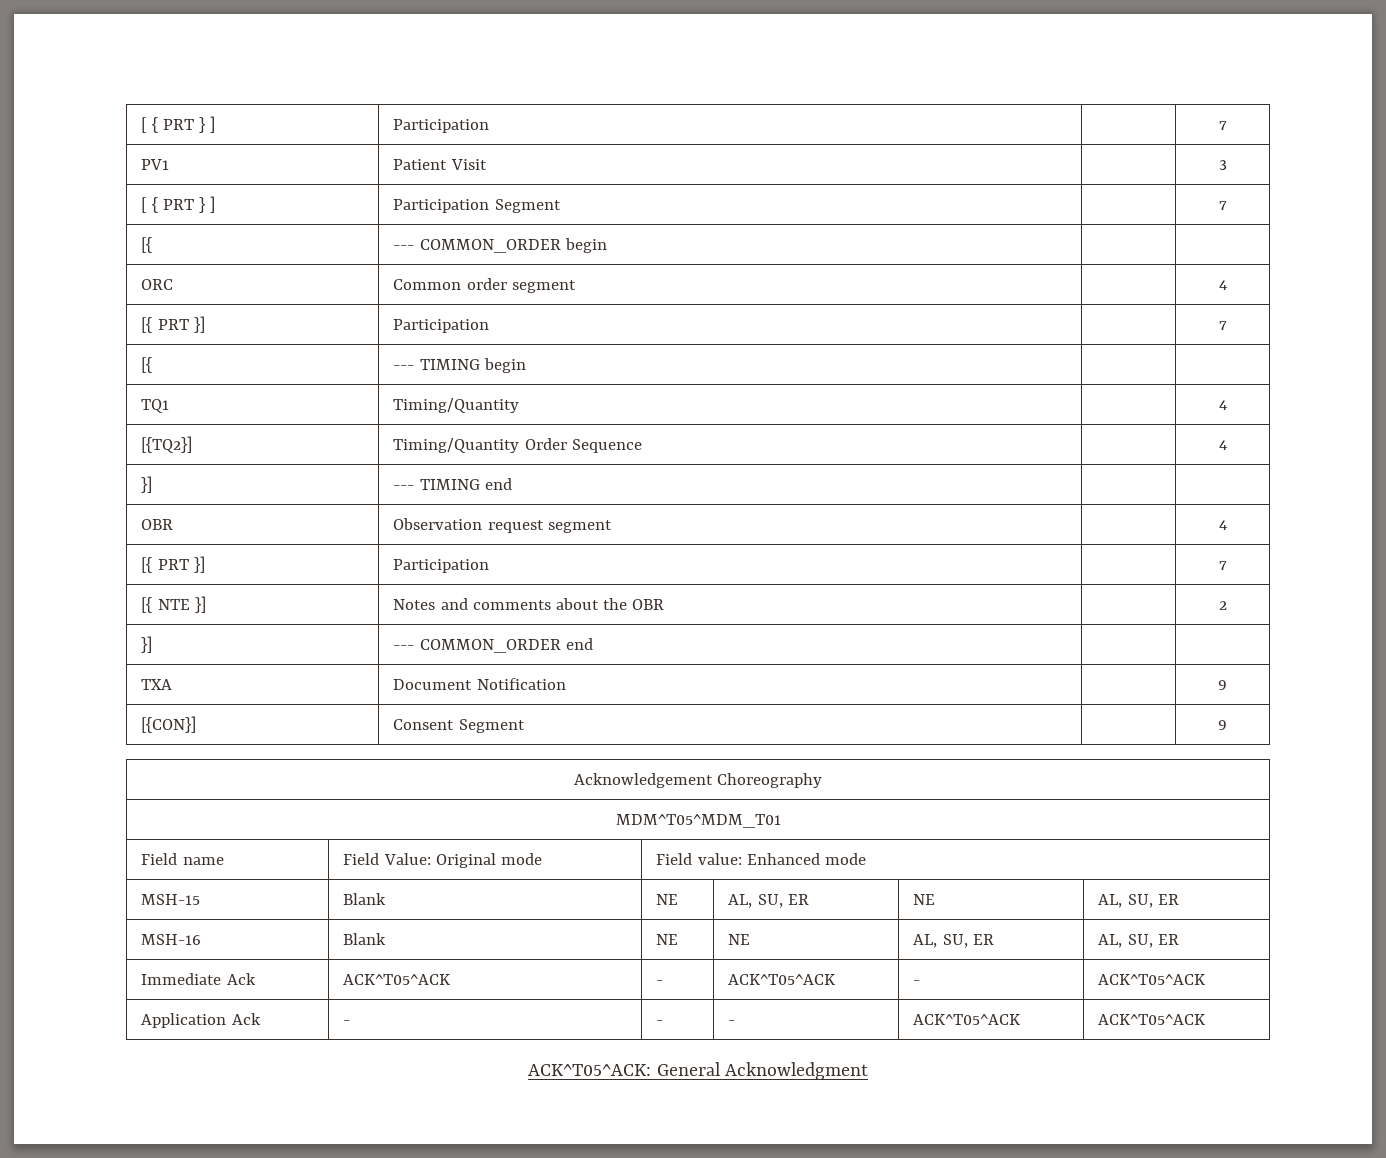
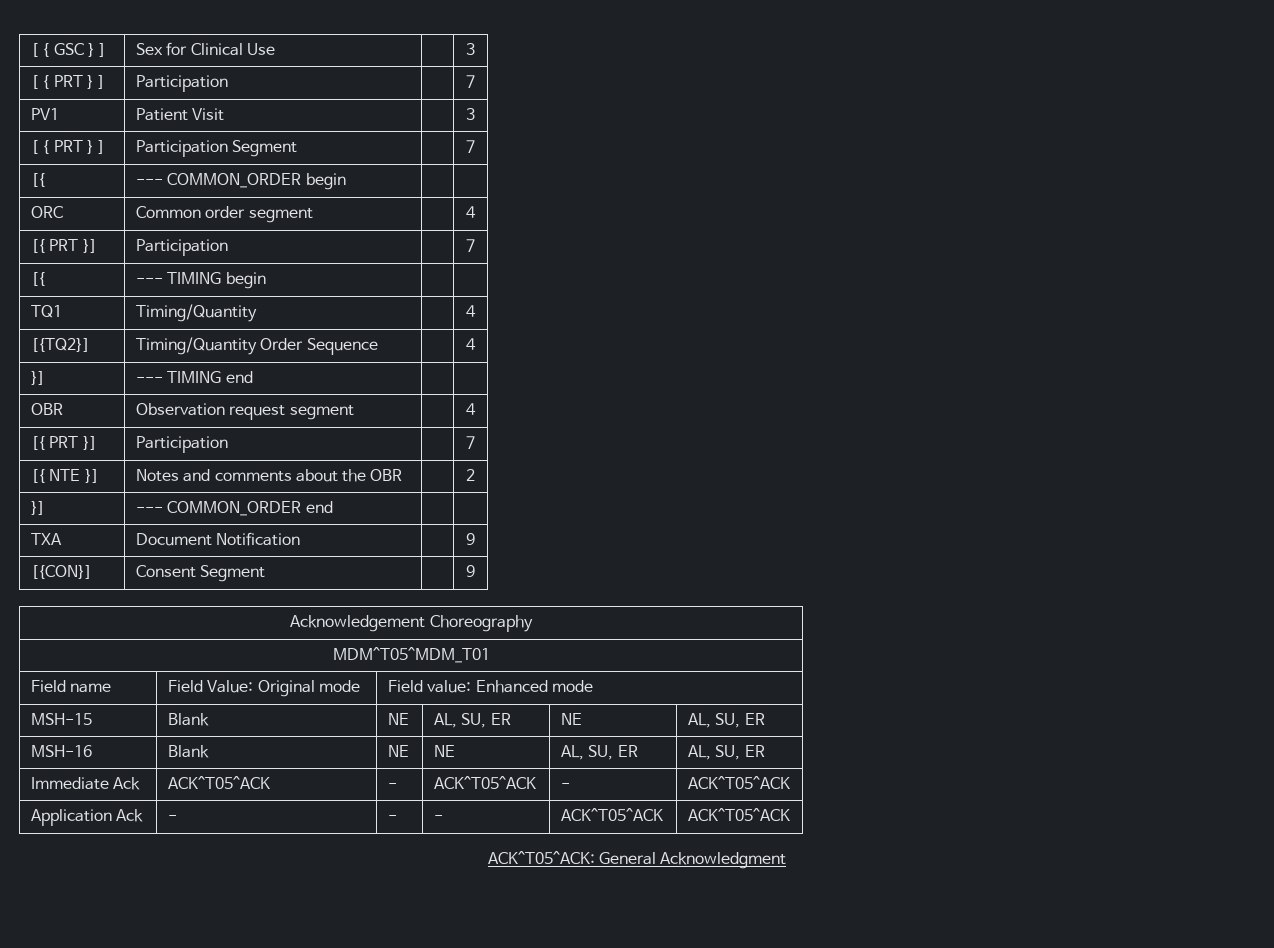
+ [ { GSC } ] | Sex for Clinical Use | | 3

